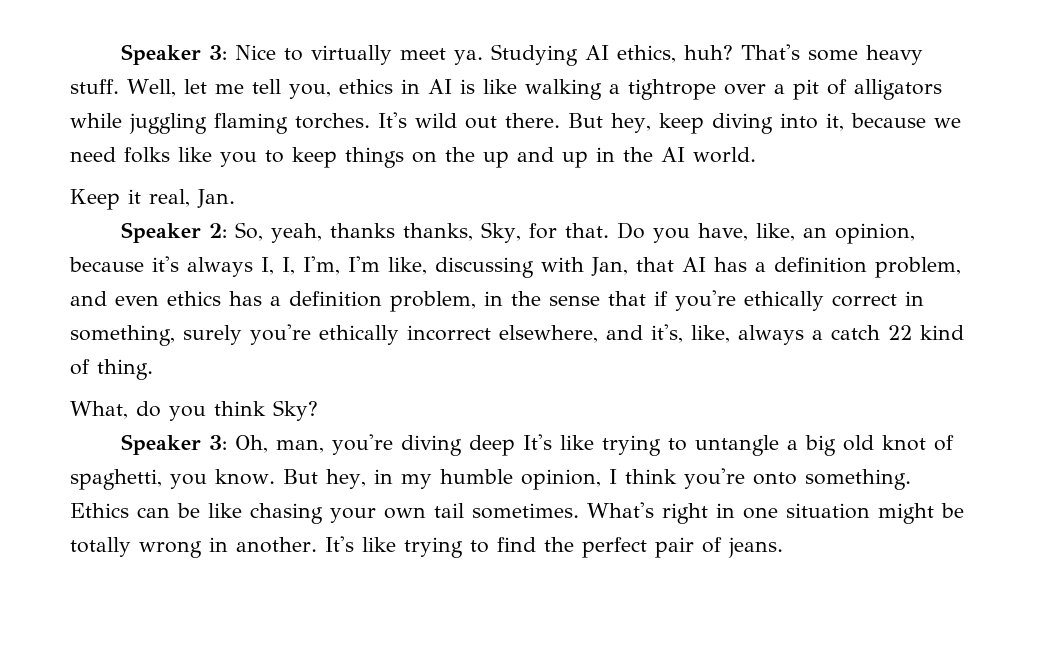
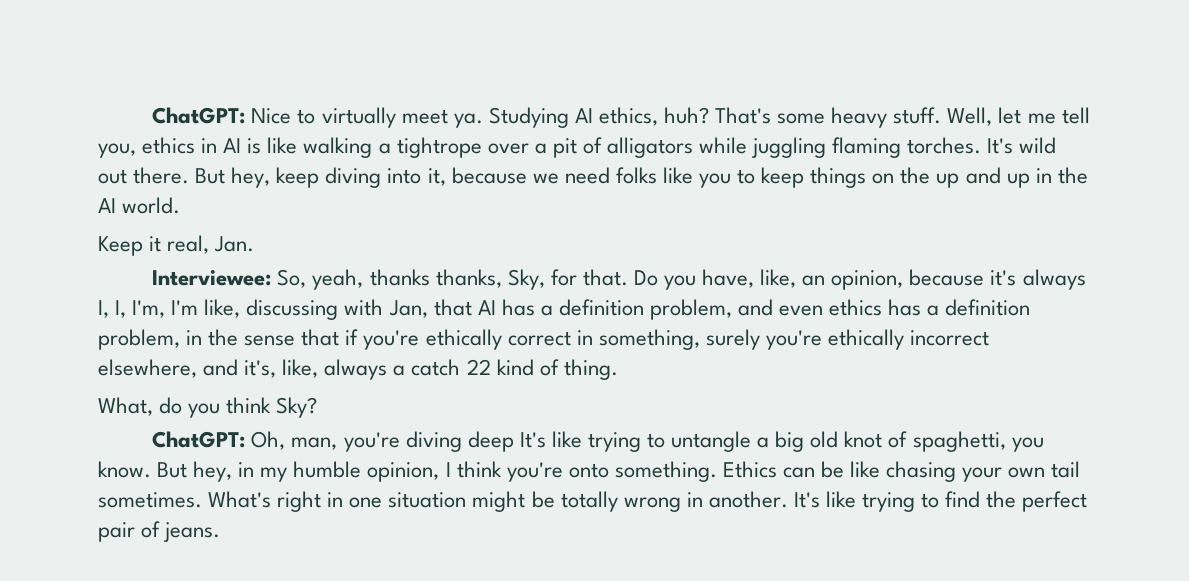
- Speaker 3: Nice to virtually meet ya.
+ ChatGPT: Nice to virtually meet ya.
- Speaker 2: So, yeah, thanks thanks, Sky, for that.
+ Interviewee: So, yeah, thanks thanks, Sky, for that.
- Speaker 3: Oh, man, you're diving deep It's like trying to untangle a big old knot of spaghetti, you know.
+ ChatGPT: Oh, man, you're diving deep It's like trying to untangle a big old knot of spaghetti, you know.

